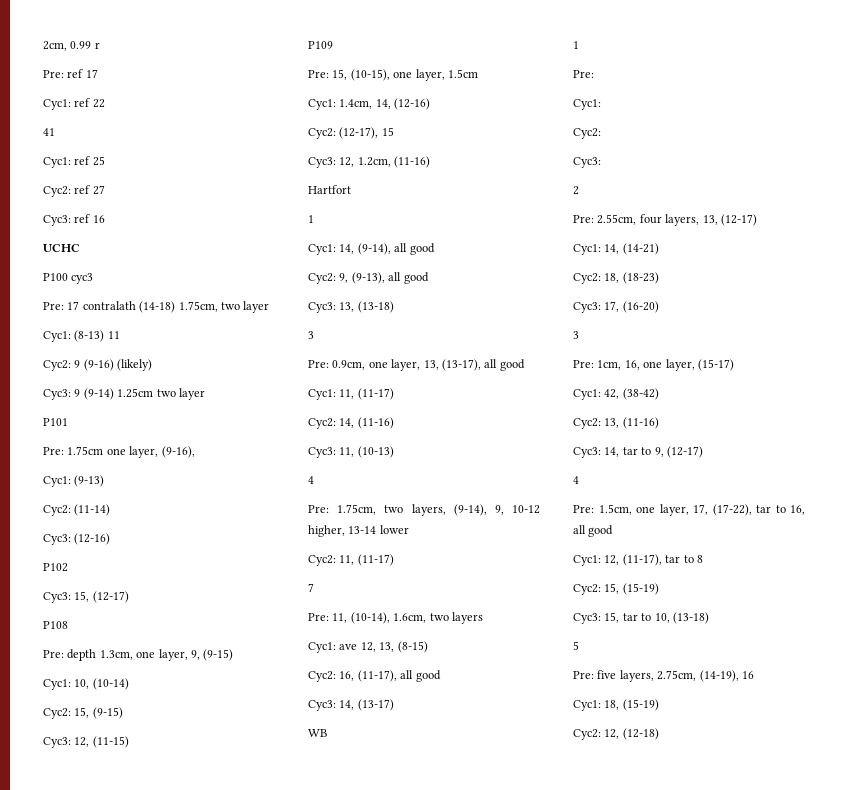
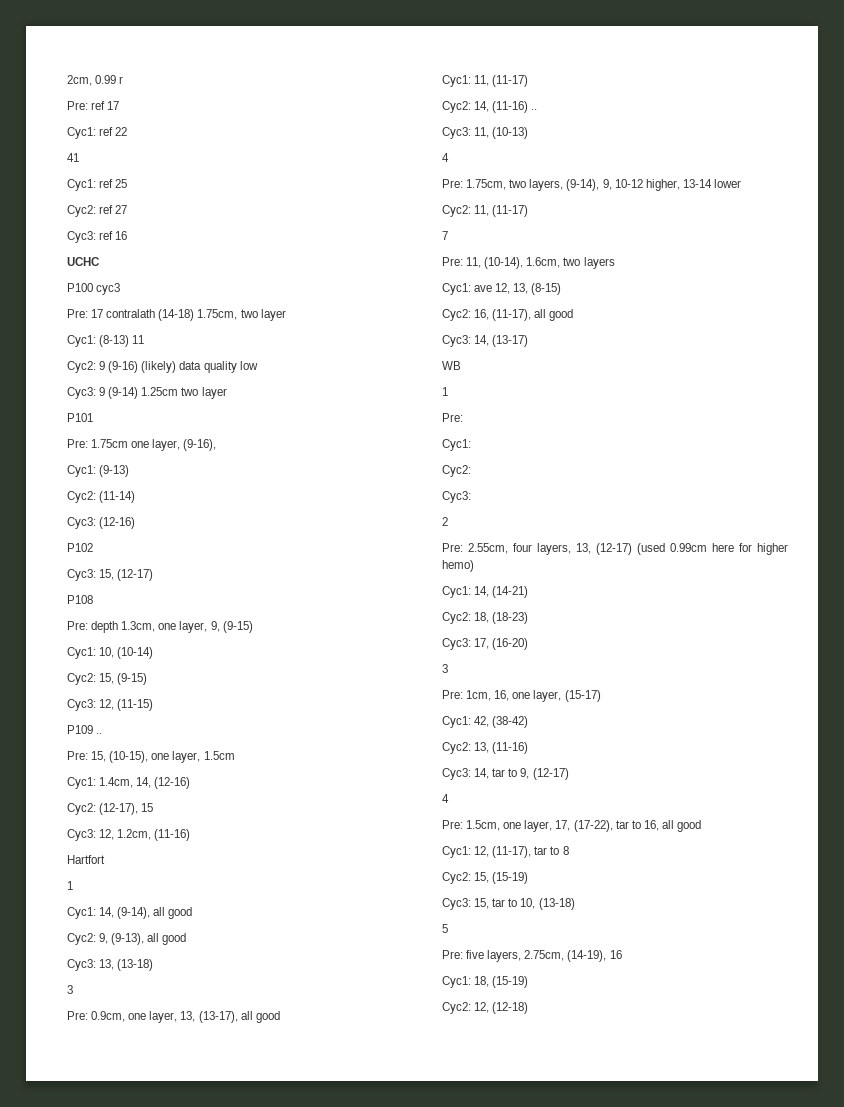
- Cyc2: 9 (9-16) (likely)
+ Cyc2: 9 (9-16) (likely) data quality low
- P109
+ P109 ..
- Cyc2: 14, (11-16)
+ Cyc2: 14, (11-16) ..
- Pre: 2.55cm, four layers, 13, (12-17)
+ Pre: 2.55cm, four layers, 13, (12-17) (used 0.99cm here for higher hemo)

